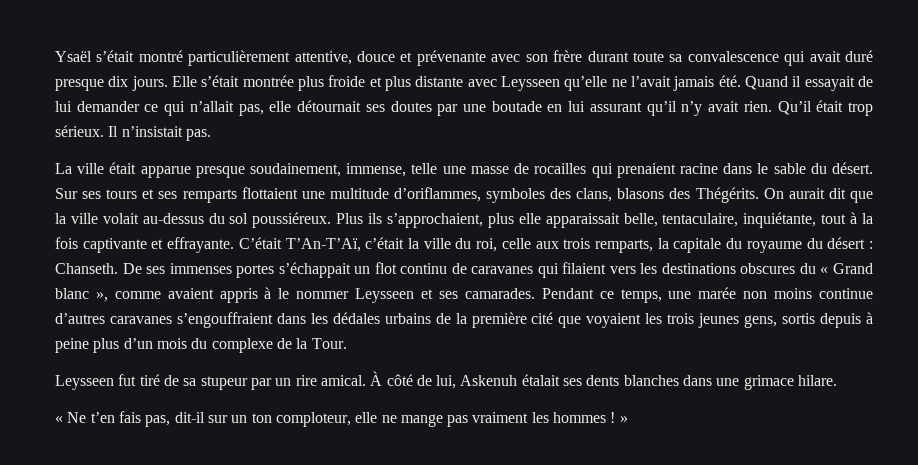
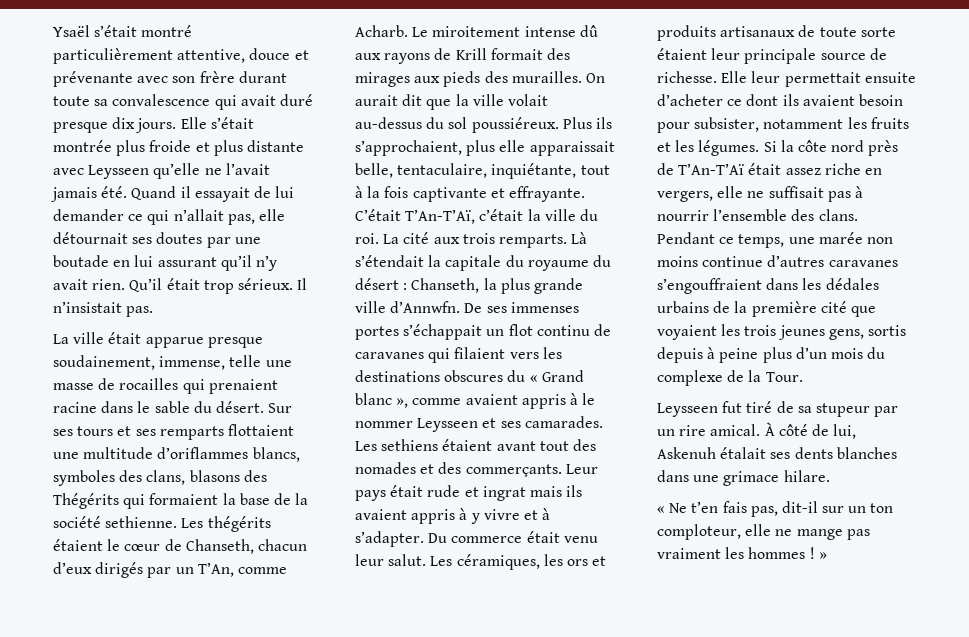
- Sur ses tours et ses remparts flottaient une multitude d’oriflammes, symboles des clans, blasons des Thégérits.
+ Sur ses tours et ses remparts flottaient une multitude d’oriflammes blancs, symboles des clans, blasons des Thégérits qui formaient la base de la société sethienne. Les thégérits étaient le cœur de Chanseth, chacun d’eux dirigés par un T’An, comme Acharb. Le miroitement intense dû aux rayons de Krill formait des mirages aux pieds des murailles.
- C’était T’An-T’Aï, c’était la ville du roi, celle aux trois remparts, la capitale du royaume du désert : Chanseth.
+ C’était T’An-T’Aï, c’était la ville du roi. La cité aux trois remparts. Là s’étendait la capitale du royaume du désert : Chanseth, la plus grande ville d’Annwfn.
+ Les sethiens étaient avant tout des nomades et des commerçants. Leur pays était rude et ingrat mais ils avaient appris à y vivre et à s’adapter. Du commerce était venu leur salut. Les céramiques, les ors et produits artisanaux de toute sorte étaient leur principale source de richesse. Elle leur permettait ensuite d’acheter ce dont ils avaient besoin pour subsister, notamment les fruits et les légumes. Si la côte nord près de T’An-T’Aï était assez riche en vergers, elle ne suffisait pas à nourrir l’ensemble des clans.

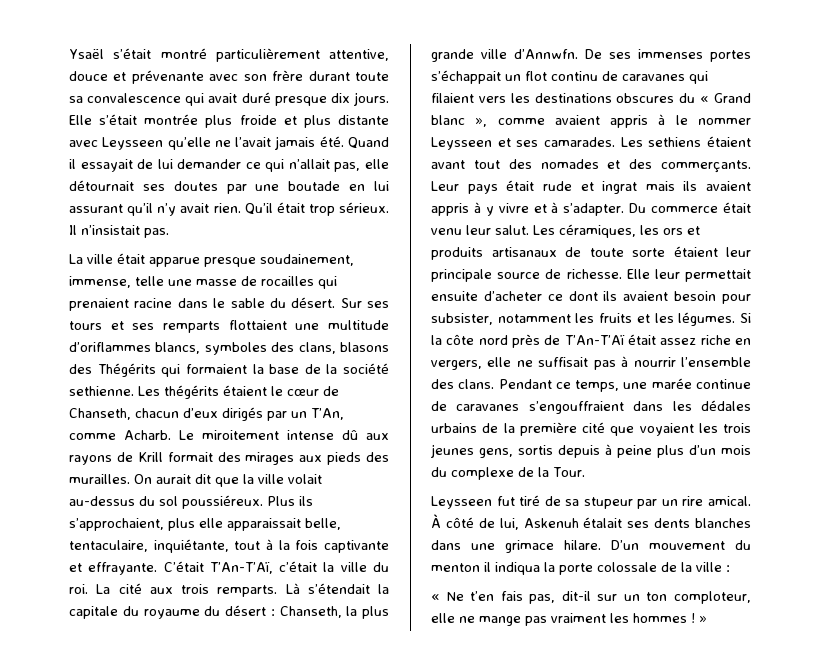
- Pendant ce temps, une marée non moins continue d’autres caravanes s’engouffraient dans les dédales urbains de la première cité que voyaient les trois jeunes gens, sortis depuis à peine plus d’un mois du complexe de la Tour.
+ Pendant ce temps, une marée continue de caravanes s’engouffraient dans les dédales urbains de la première cité que voyaient les trois jeunes gens, sortis depuis à peine plus d’un mois du complexe de la Tour.
+ D’un mouvement du menton il indiqua la porte colossale de la ville :

